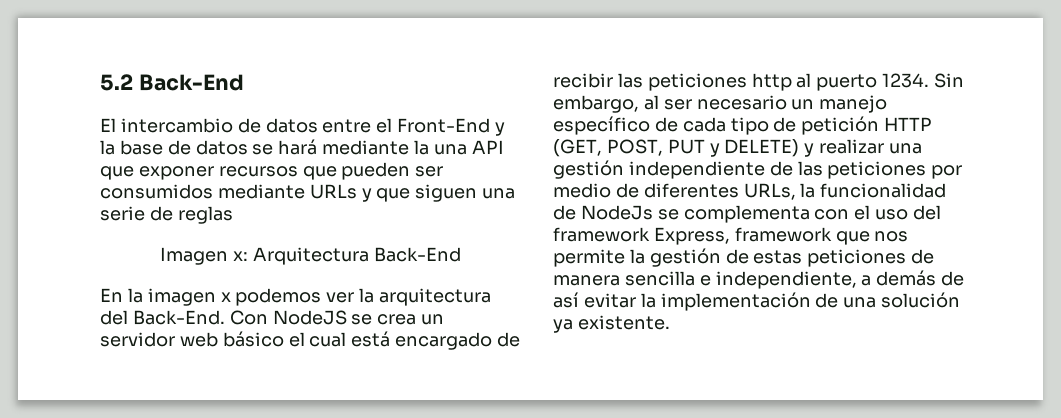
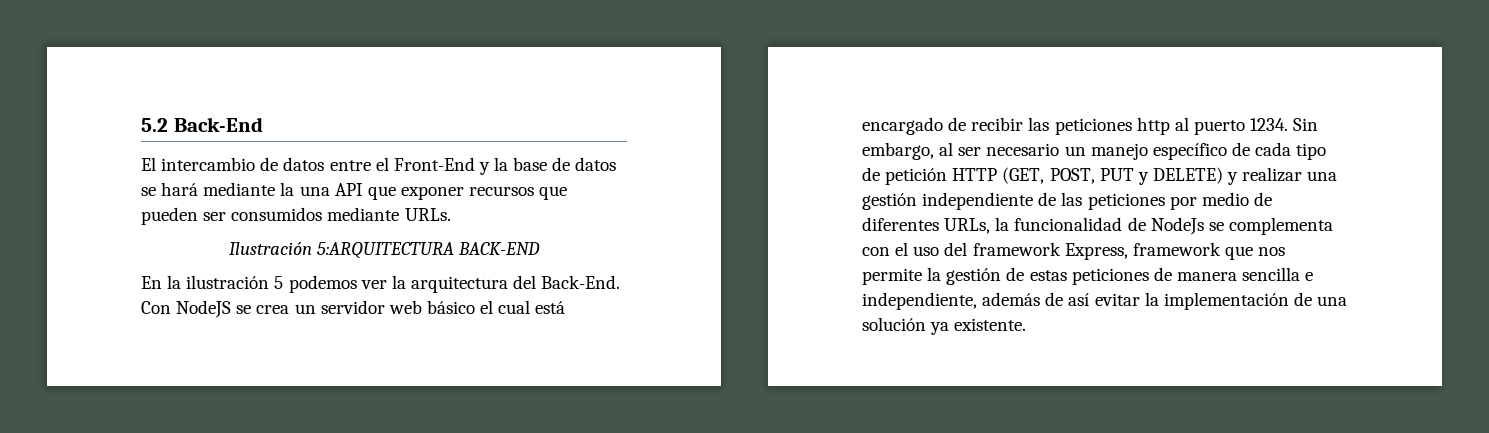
- El intercambio de datos entre el Front-End y la base de datos se hará mediante la una API que exponer recursos que pueden ser consumidos mediante URLs y que siguen una serie de reglas
- Imagen x: Arquitectura Back-End
+ El intercambio de datos entre el Front-End y la base de datos se hará mediante la una API que exponer recursos que pueden ser consumidos mediante URLs.
+ Ilustración 5:ARQUITECTURA BACK-END
- En la imagen x podemos ver la arquitectura del Back-End.
+ En la ilustración 5 podemos ver la arquitectura del Back-End.
- Sin embargo, al ser necesario un manejo específico de cada tipo de petición HTTP (GET, POST, PUT y DELETE) y realizar una gestión independiente de las peticiones por medio de diferentes URLs, la funcionalidad de NodeJs se complementa con el uso del framework Express, framework que nos permite la gestión de estas peticiones de manera sencilla e independiente, a demás de así evitar la implementación de una solución ya existente.
+ Sin embargo, al ser necesario un manejo específico de cada tipo de petición HTTP (GET, POST, PUT y DELETE) y realizar una gestión independiente de las peticiones por medio de diferentes URLs, la funcionalidad de NodeJs se complementa con el uso del framework Express, framework que nos permite la gestión de estas peticiones de manera sencilla e independiente, además de así evitar la implementación de una solución ya existente.

